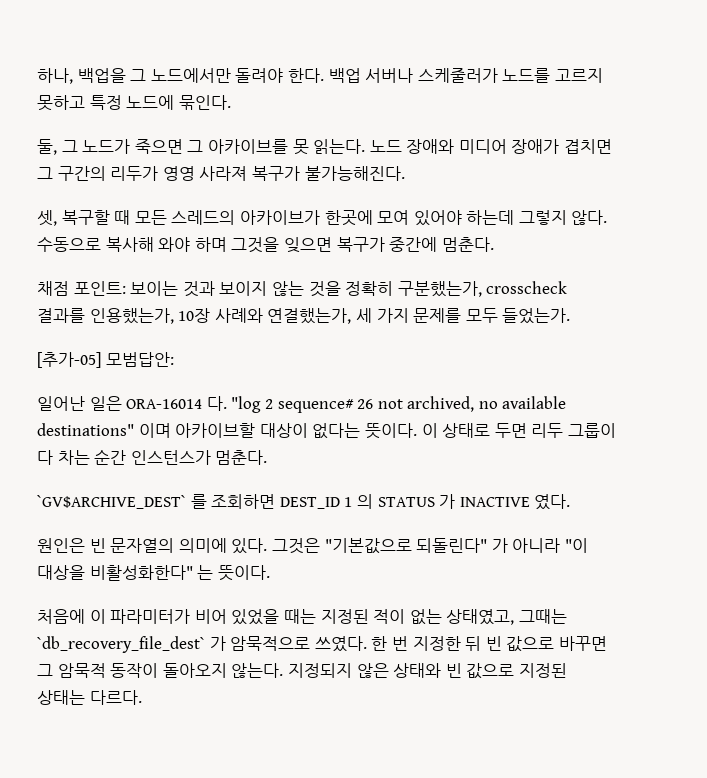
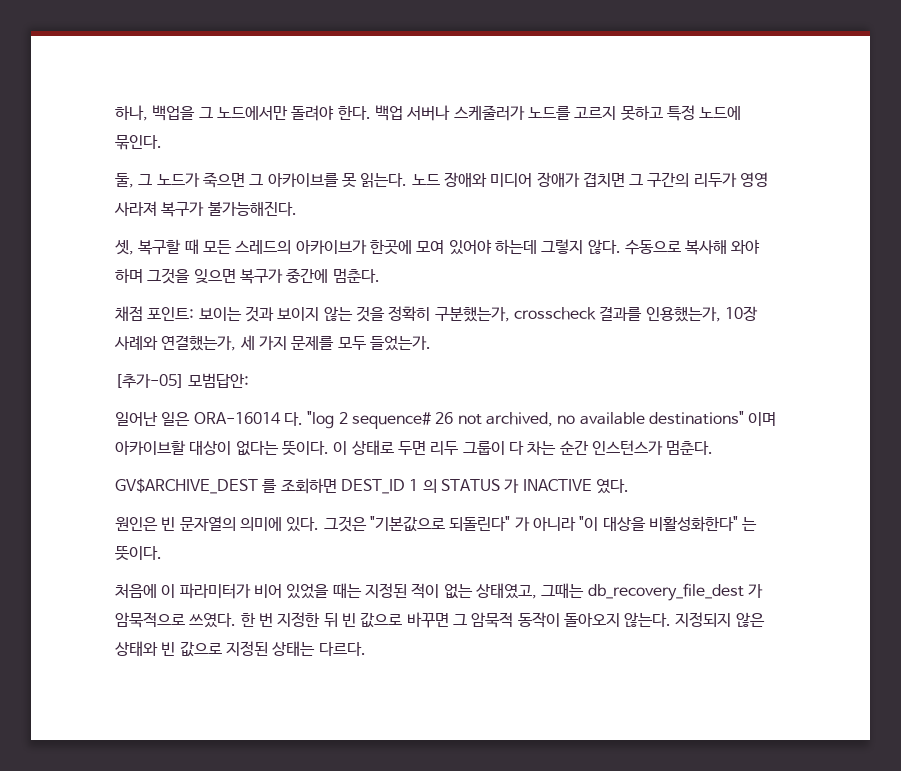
- `GV$ARCHIVE_DEST` 를 조회하면 DEST_ID 1 의 STATUS 가 INACTIVE 였다.
+ GV$ARCHIVE_DEST 를 조회하면 DEST_ID 1 의 STATUS 가 INACTIVE 였다.
- 처음에 이 파라미터가 비어 있었을 때는 지정된 적이 없는 상태였고, 그때는 `db_recovery_file_dest` 가 암묵적으로 쓰였다.
+ 처음에 이 파라미터가 비어 있었을 때는 지정된 적이 없는 상태였고, 그때는 db_recovery_file_dest 가 암묵적으로 쓰였다.

